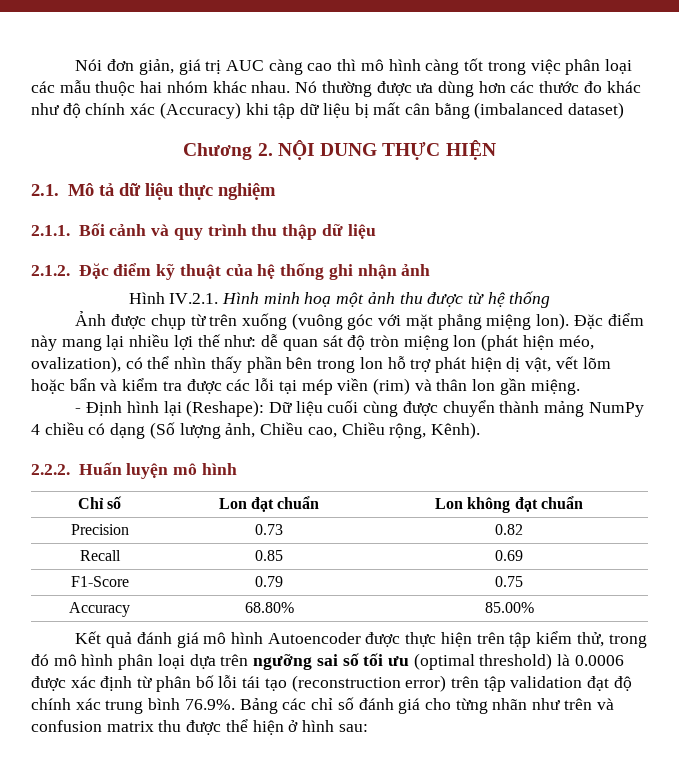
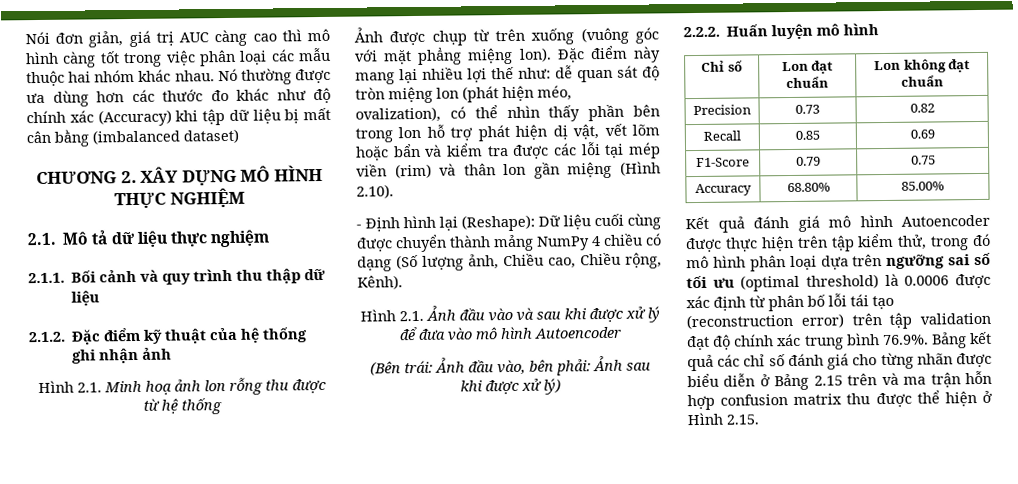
- Chương 2. NỘI DUNG THỰC HIỆN
+ CHƯƠNG 2. XÂY DỰNG MÔ HÌNH THỰC NGHIỆM
- Hình IV.2.1. Hình minh hoạ một ảnh thu được từ hệ thống
+ Hình 2.1. Minh hoạ ảnh lon rỗng thu được từ hệ thống
- Đặc điểm này mang lại nhiều lợi thế như: dễ quan sát độ tròn miệng lon (phát hiện méo, ovalization), có thể nhìn thấy phần bên trong lon hỗ trợ phát hiện dị vật, vết lõm hoặc bẩn và kiểm tra được các lỗi tại mép viền (rim) và thân lon gần miệng.
+ Đặc điểm này mang lại nhiều lợi thế như: dễ quan sát độ tròn miệng lon (phát hiện méo, ovalization), có thể nhìn thấy phần bên trong lon hỗ trợ phát hiện dị vật, vết lõm hoặc bẩn và kiểm tra được các lỗi tại mép viền (rim) và thân lon gần miệng (Hình 2.10).
+ Hình 2.1. Ảnh đầu vào và sau khi được xử lý để đưa vào mô hình Autoencoder
+ (Bên trái: Ảnh đầu vào, bên phải: Ảnh sau khi được xử lý)
- Kết quả đánh giá mô hình Autoencoder được thực hiện trên tập kiểm thử, trong đó mô hình phân loại dựa trên ngưỡng sai số tối ưu (optimal threshold) là 0.0006 được xác định từ phân bố lỗi tái tạo (reconstruction error) trên tập validation đạt độ chính xác trung bình 76.9%. Bảng các chỉ số đánh giá cho từng nhãn như trên và confusion matrix thu được thể hiện ở hình sau:
+ Kết quả đánh giá mô hình Autoencoder được thực hiện trên tập kiểm thử, trong đó mô hình phân loại dựa trên ngưỡng sai số tối ưu (optimal threshold) là 0.0006 được xác định từ phân bố lỗi tái tạo (reconstruction error) trên tập validation đạt độ chính xác trung bình 76.9%. Bảng kết quả các chỉ số đánh giá cho từng nhãn được biểu diễn ở Bảng 2.15 trên và ma trận hỗn hợp confusion matrix thu được thể hiện ở Hình 2.15.

